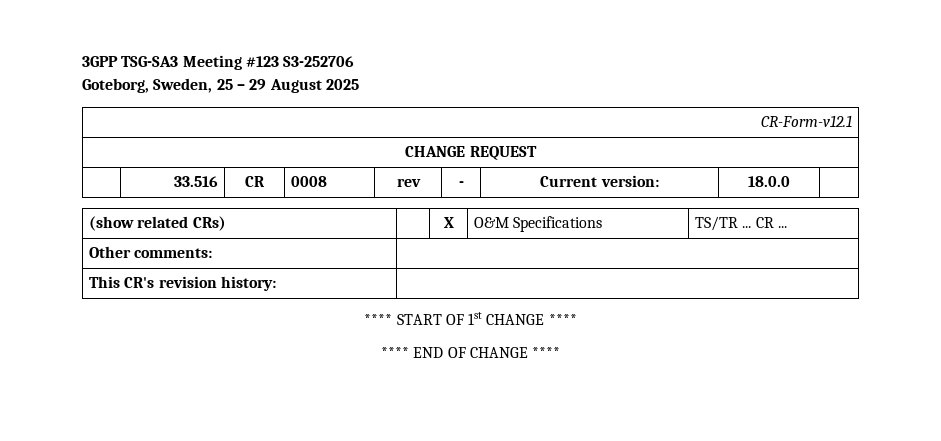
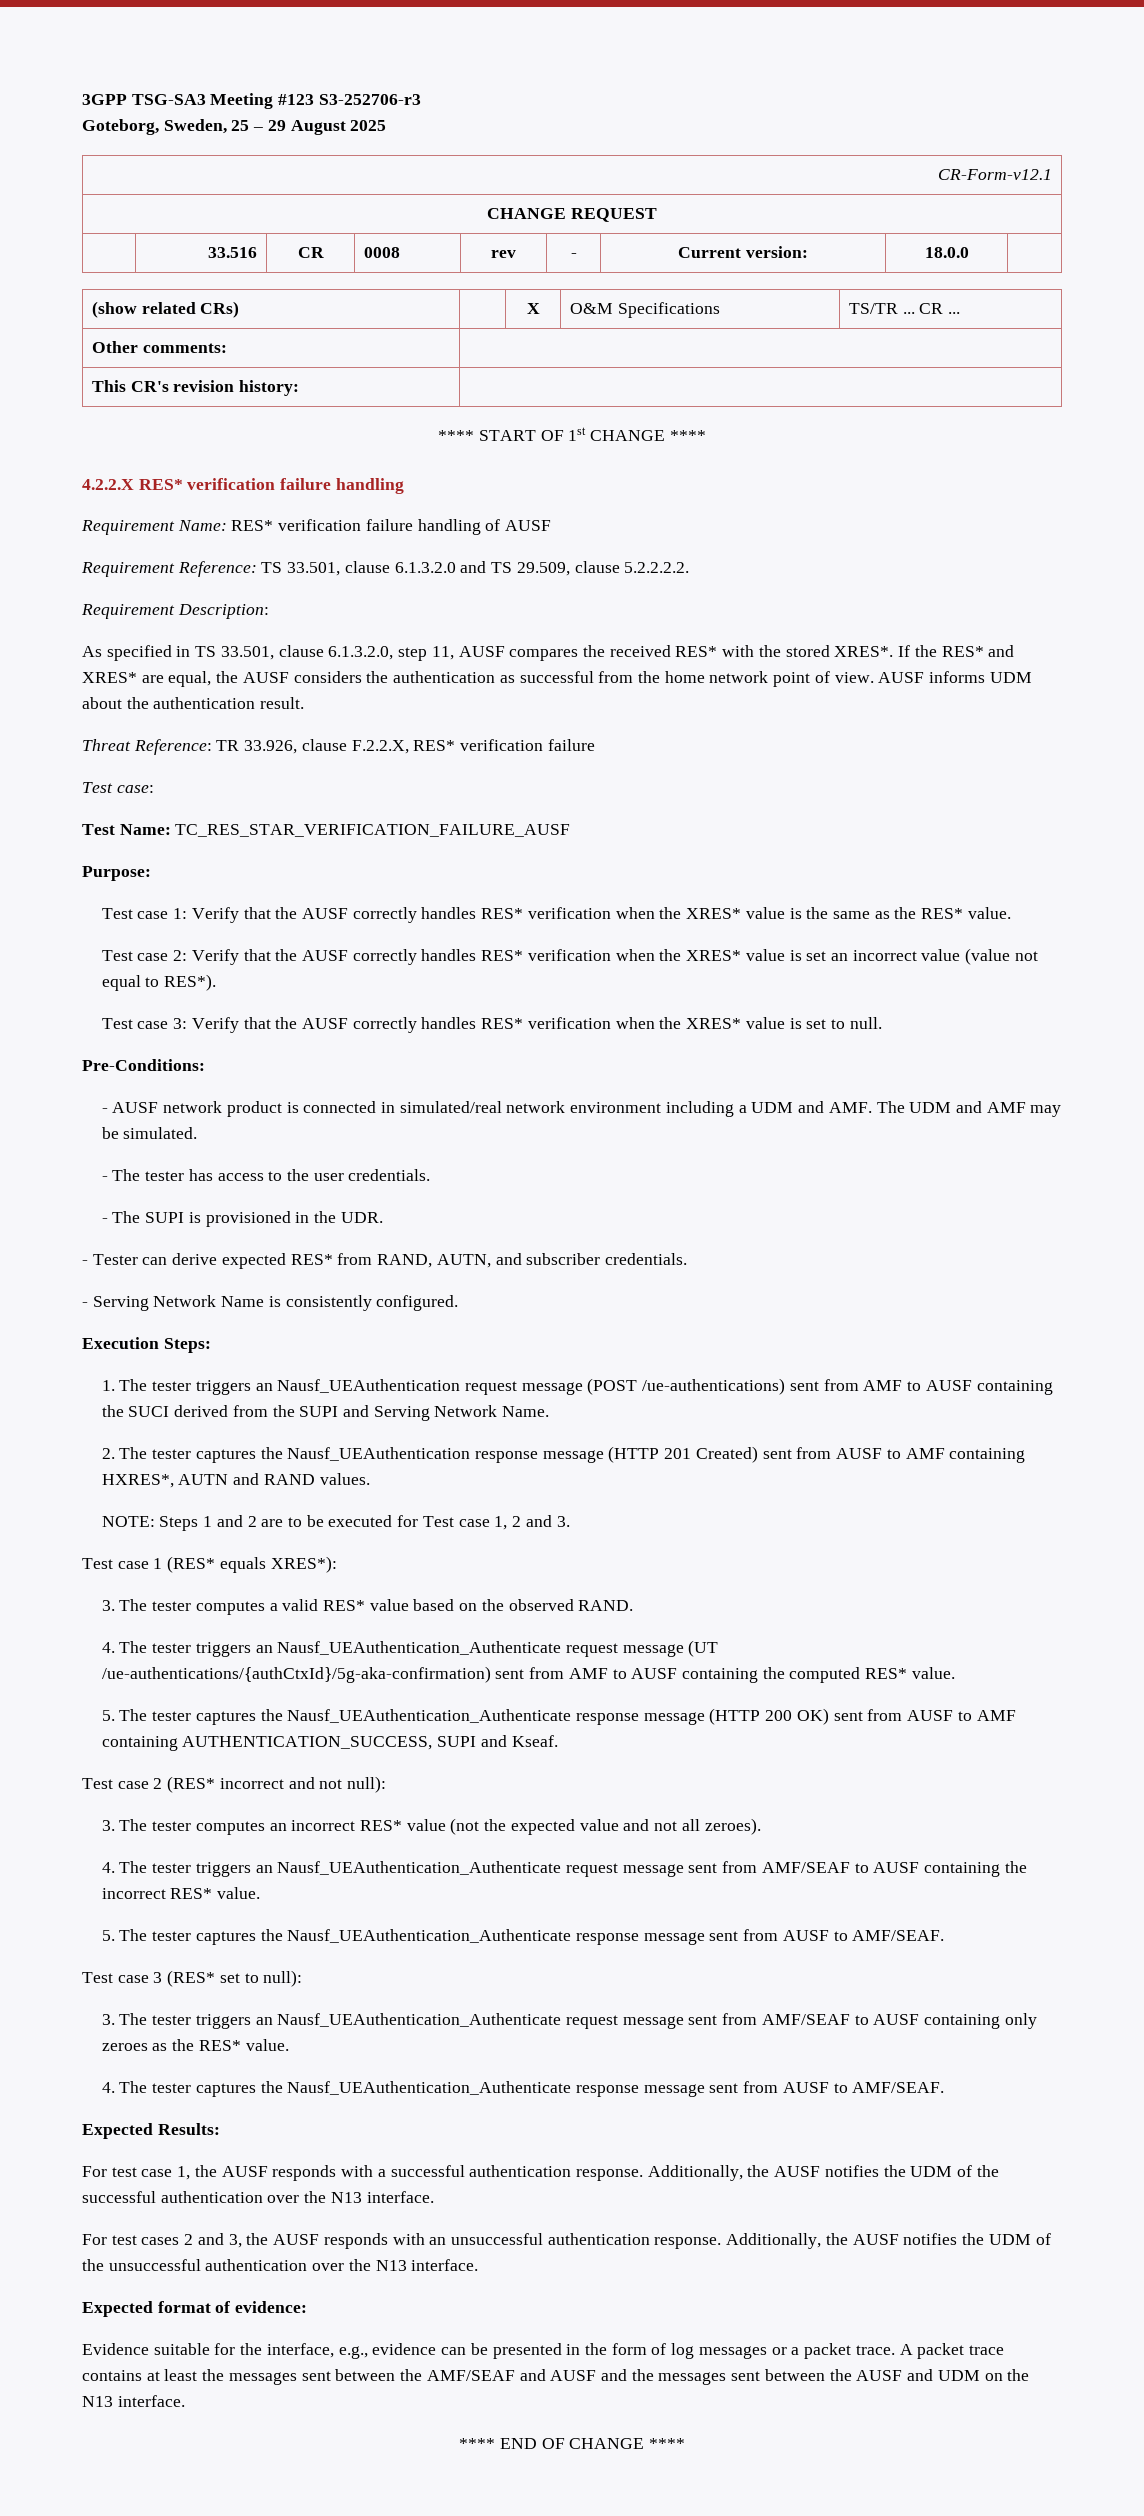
- 3GPP TSG-SA3 Meeting #123 S3-252706
+ 3GPP TSG-SA3 Meeting #123 S3-252706-r3
+ 4.2.2.X RES* verification failure handling
+ Requirement Name: RES* verification failure handling of AUSF
+ Requirement Reference: TS 33.501, clause 6.1.3.2.0 and TS 29.509, clause 5.2.2.2.2.
+ Requirement Description:
+ As specified in TS 33.501, clause 6.1.3.2.0, step 11, AUSF compares the received RES* with the stored XRES*. If the RES* and XRES* are equal, the AUSF considers the authentication as successful from the home network point of view. AUSF informs UDM about the authentication result.
+ Threat Reference: TR 33.926, clause F.2.2.X, RES* verification failure
+ Test case:
+ Test Name: TC_RES_STAR_VERIFICATION_FAILURE_AUSF
+ Purpose:
+ Test case 1: Verify that the AUSF correctly handles RES* verification when the XRES* value is the same as the RES* value.
+ Test case 2: Verify that the AUSF correctly handles RES* verification when the XRES* value is set an incorrect value (value not equal to RES*).
+ Test case 3: Verify that the AUSF correctly handles RES* verification when the XRES* value is set to null.
+ Pre-Conditions:
+ - AUSF network product is connected in simulated/real network environment including a UDM and AMF. The UDM and AMF may be simulated.
+ - The tester has access to the user credentials.
+ - The SUPI is provisioned in the UDR.
+ - Tester can derive expected RES* from RAND, AUTN, and subscriber credentials.
+ - Serving Network Name is consistently configured.
+ Execution Steps:
+ 1. The tester triggers an Nausf_UEAuthentication request message (POST /ue-authentications) sent from AMF to AUSF containing the SUCI derived from the SUPI and Serving Network Name.
+ 2. The tester captures the Nausf_UEAuthentication response message (HTTP 201 Created) sent from AUSF to AMF containing HXRES*, AUTN and RAND values.
+ NOTE: Steps 1 and 2 are to be executed for Test case 1, 2 and 3.
+ Test case 1 (RES* equals XRES*):
+ 3. The tester computes a valid RES* value based on the observed RAND.
+ 4. The tester triggers an Nausf_UEAuthentication_Authenticate request message (UT /ue-authentications/{authCtxId}/5g-aka-confirmation) sent from AMF to AUSF containing the computed RES* value.
+ 5. The tester captures the Nausf_UEAuthentication_Authenticate response message (HTTP 200 OK) sent from AUSF to AMF containing AUTHENTICATION_SUCCESS, SUPI and Kseaf.
+ Test case 2 (RES* incorrect and not null):
+ 3. The tester computes an incorrect RES* value (not the expected value and not all zeroes).
+ 4. The tester triggers an Nausf_UEAuthentication_Authenticate request message sent from AMF/SEAF to AUSF containing the incorrect RES* value.
+ 5. The tester captures the Nausf_UEAuthentication_Authenticate response message sent from AUSF to AMF/SEAF.
+ Test case 3 (RES* set to null):
+ 3. The tester triggers an Nausf_UEAuthentication_Authenticate request message sent from AMF/SEAF to AUSF containing only zeroes as the RES* value.
+ 4. The tester captures the Nausf_UEAuthentication_Authenticate response message sent from AUSF to AMF/SEAF.
+ Expected Results:
+ For test case 1, the AUSF responds with a successful authentication response. Additionally, the AUSF notifies the UDM of the successful authentication over the N13 interface.
+ For test cases 2 and 3, the AUSF responds with an unsuccessful authentication response. Additionally, the AUSF notifies the UDM of the unsuccessful authentication over the N13 interface.
+ Expected format of evidence:
+ Evidence suitable for the interface, e.g., evidence can be presented in the form of log messages or a packet trace. A packet trace contains at least the messages sent between the AMF/SEAF and AUSF and the messages sent between the AUSF and UDM on the N13 interface.

